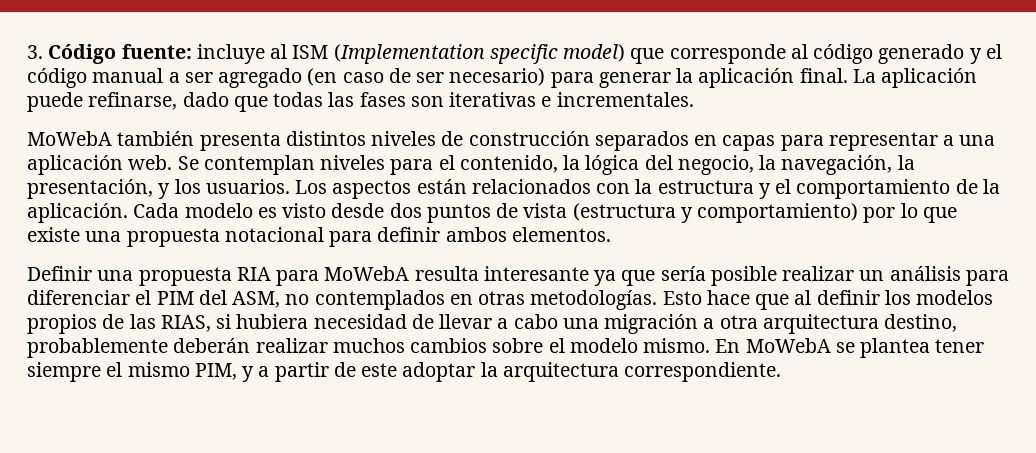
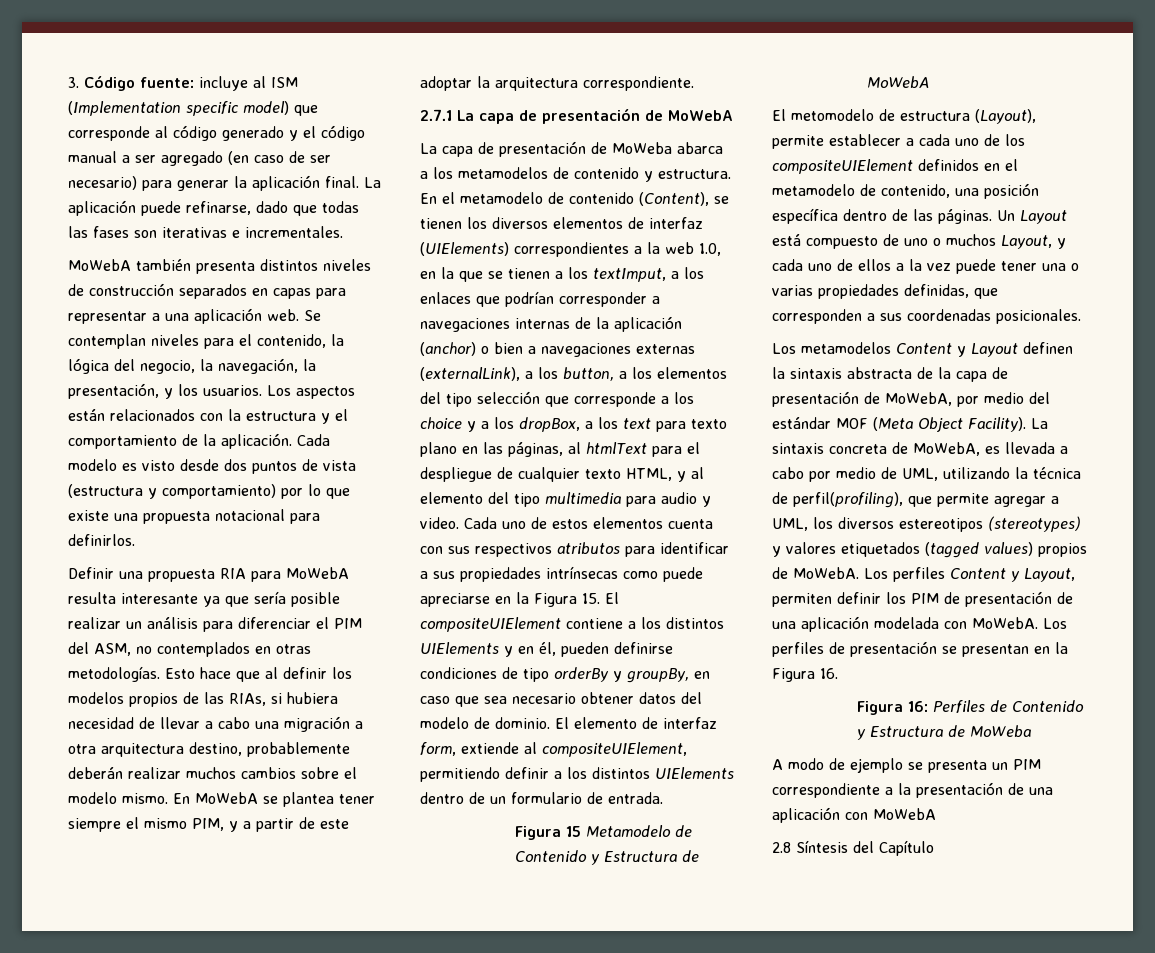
- Cada modelo es visto desde dos puntos de vista (estructura y comportamiento) por lo que existe una propuesta notacional para definir ambos elementos.
+ Cada modelo es visto desde dos puntos de vista (estructura y comportamiento) por lo que existe una propuesta notacional para definirlos.
- Esto hace que al definir los modelos propios de las RIAS, si hubiera necesidad de llevar a cabo una migración a otra arquitectura destino, probablemente deberán realizar muchos cambios sobre el modelo mismo.
+ Esto hace que al definir los modelos propios de las RIAs, si hubiera necesidad de llevar a cabo una migración a otra arquitectura destino, probablemente deberán realizar muchos cambios sobre el modelo mismo.
+ 2.7.1 La capa de presentación de MoWebA
+ La capa de presentación de MoWeba abarca a los metamodelos de contenido y estructura. En el metamodelo de contenido (Content), se tienen los diversos elementos de interfaz (UIElements) correspondientes a la web 1.0, en la que se tienen a los textImput, a los enlaces que podrían corresponder a navegaciones internas de la aplicación (anchor) o bien a navegaciones externas (externalLink), a los button, a los elementos del tipo selección que corresponde a los choice y a los dropBox, a los text para texto plano en las páginas, al htmlText para el despliegue de cualquier texto HTML, y al elemento del tipo multimedia para audio y video. Cada uno de estos elementos cuenta con sus respectivos atributos para identificar a sus propiedades intrínsecas como puede apreciarse en la Figura 15. El compositeUIElement contiene a los distintos UIElements y en él, pueden definirse condiciones de tipo orderBy y groupBy, en caso que sea necesario obtener datos del modelo de dominio. El elemento de interfaz form, extiende al compositeUIElement, permitiendo definir a los distintos UIElements dentro de un formulario de entrada.
+ Figura 15 Metamodelo de Contenido y Estructura de MoWebA
+ El metomodelo de estructura (Layout), permite establecer a cada uno de los compositeUIElement definidos en el metamodelo de contenido, una posición específica dentro de las páginas. Un Layout está compuesto de uno o muchos Layout, y cada uno de ellos a la vez puede tener una o varias propiedades definidas, que corresponden a sus coordenadas posicionales.
+ Los metamodelos Content y Layout definen la sintaxis abstracta de la capa de presentación de MoWebA, por medio del estándar MOF (Meta Object Facility). La sintaxis concreta de MoWebA, es llevada a cabo por medio de UML, utilizando la técnica de perfil(profiling), que permite agregar a UML, los diversos estereotipos (stereotypes) y valores etiquetados (tagged values) propios de MoWebA. Los perfiles Content y Layout, permiten definir los PIM de presentación de una aplicación modelada con MoWebA. Los perfiles de presentación se presentan en la Figura 16.
+ Figura 16: Perfiles de Contenido y Estructura de MoWeba
+ A modo de ejemplo se presenta un PIM correspondiente a la presentación de una aplicación con MoWebA
+ 2.8 Síntesis del Capítulo

